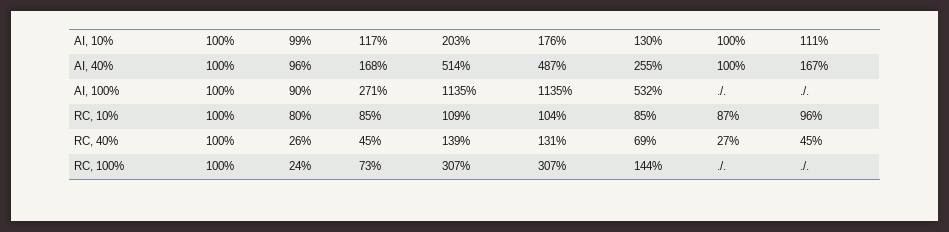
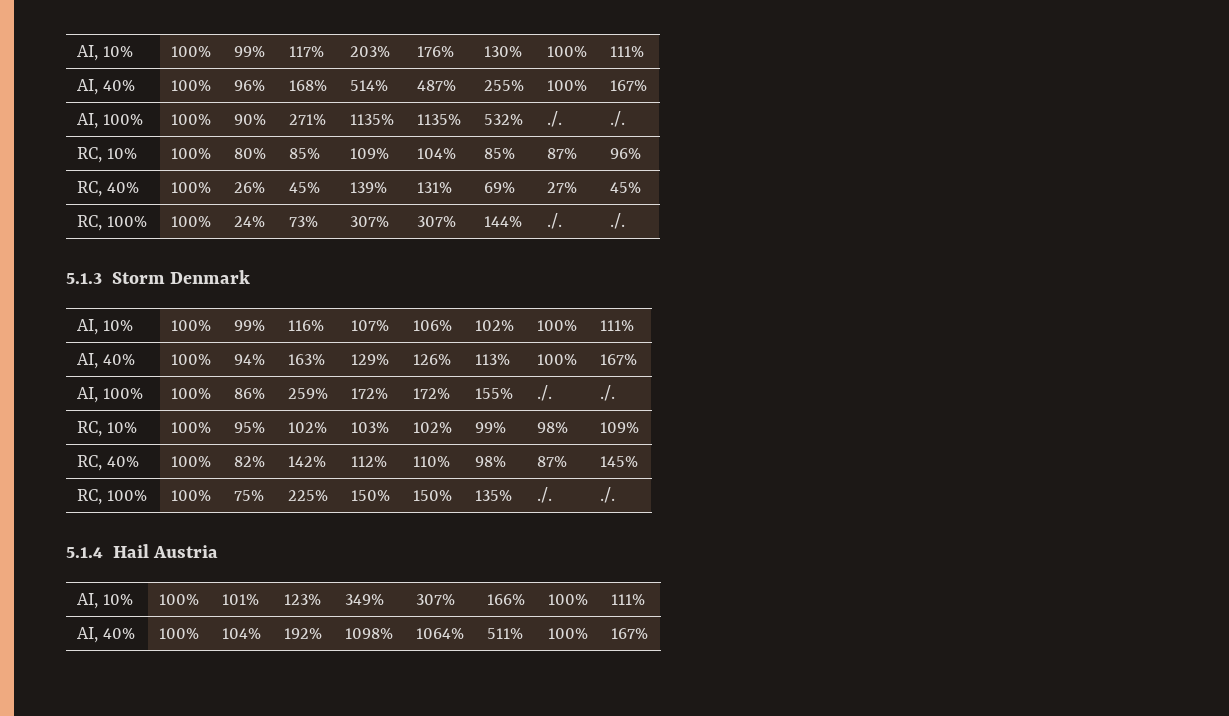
+ 5.1.3 Storm Denmark
+ AI, 10% | 100% | 99% | 116% | 107% | 106% | 102% | 100% | 111%
+ AI, 40% | 100% | 94% | 163% | 129% | 126% | 113% | 100% | 167%
+ AI, 100% | 100% | 86% | 259% | 172% | 172% | 155% | ./. | ./.
+ RC, 10% | 100% | 95% | 102% | 103% | 102% | 99% | 98% | 109%
+ RC, 40% | 100% | 82% | 142% | 112% | 110% | 98% | 87% | 145%
+ RC, 100% | 100% | 75% | 225% | 150% | 150% | 135% | ./. | ./.
+ 5.1.4 Hail Austria
+ AI, 10% | 100% | 101% | 123% | 349% | 307% | 166% | 100% | 111%
+ AI, 40% | 100% | 104% | 192% | 1098% | 1064% | 511% | 100% | 167%

